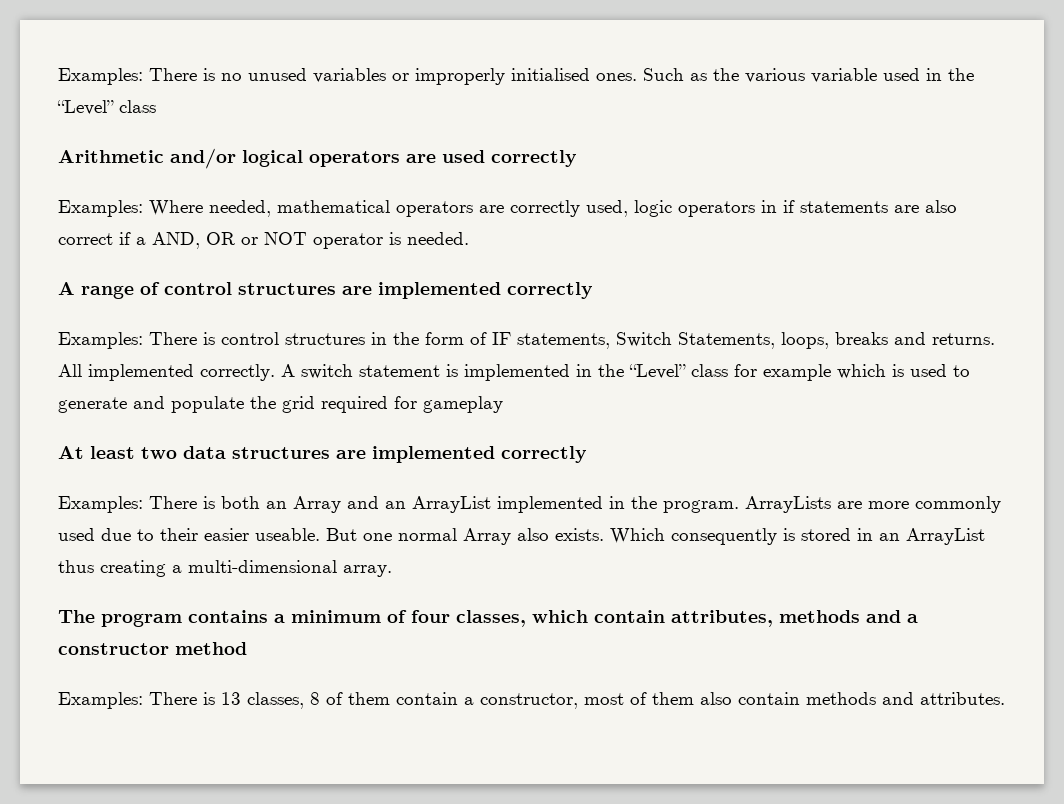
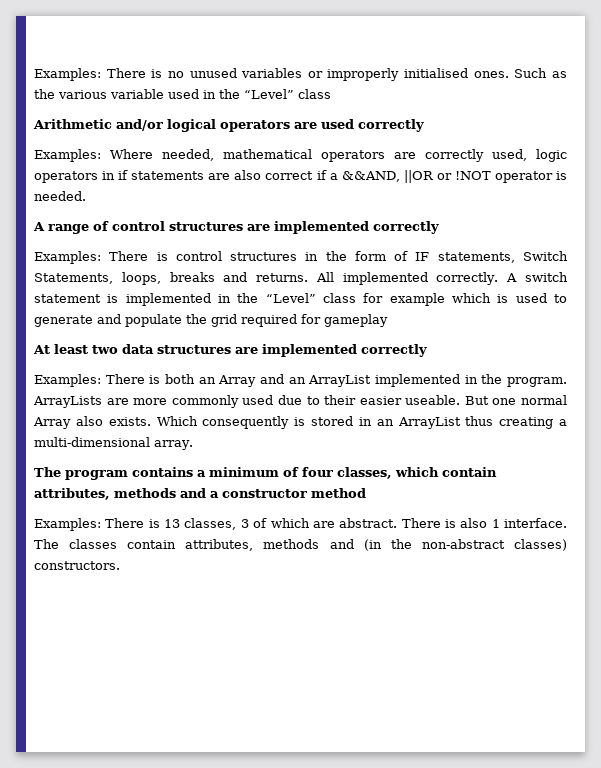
- Examples: Where needed, mathematical operators are correctly used, logic operators in if statements are also correct if a AND, OR or NOT operator is needed.
+ Examples: Where needed, mathematical operators are correctly used, logic operators in if statements are also correct if a &&AND, ||OR or !NOT operator is needed.
- Examples: There is 13 classes, 8 of them contain a constructor, most of them also contain methods and attributes.
+ Examples: There is 13 classes, 3 of which are abstract. There is also 1 interface. The classes contain attributes, methods and (in the non-abstract classes) constructors.

